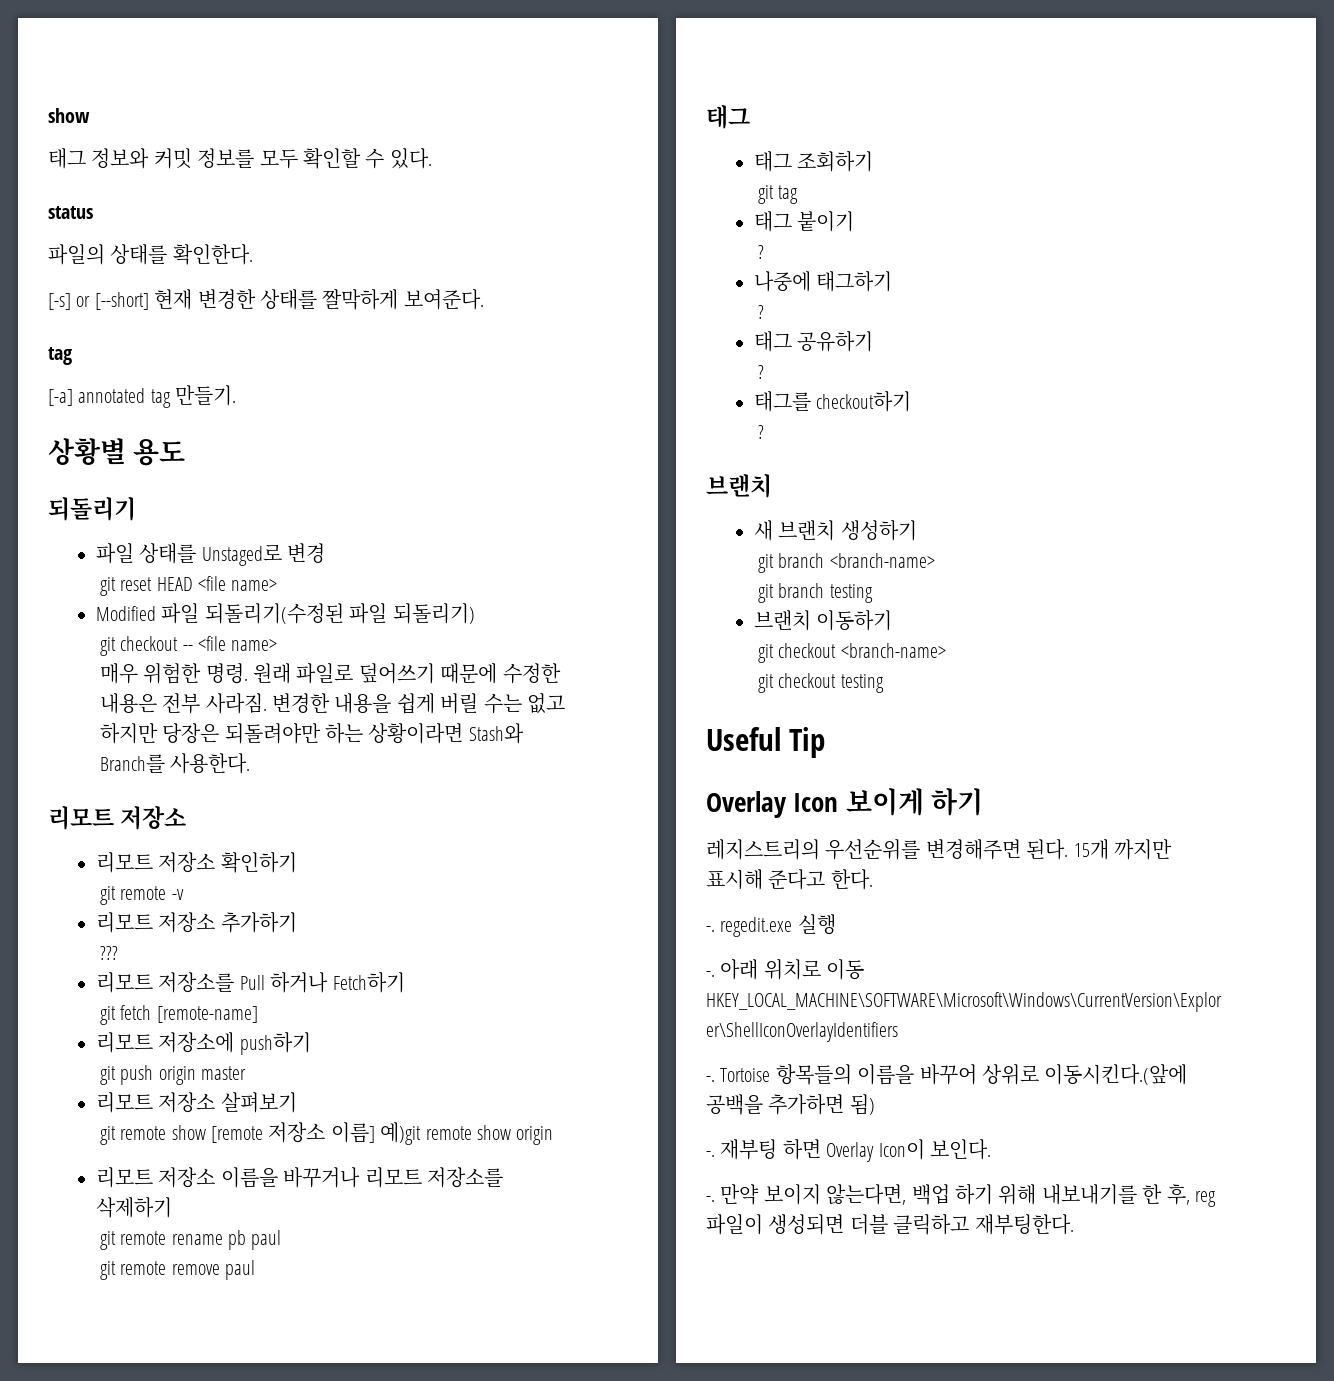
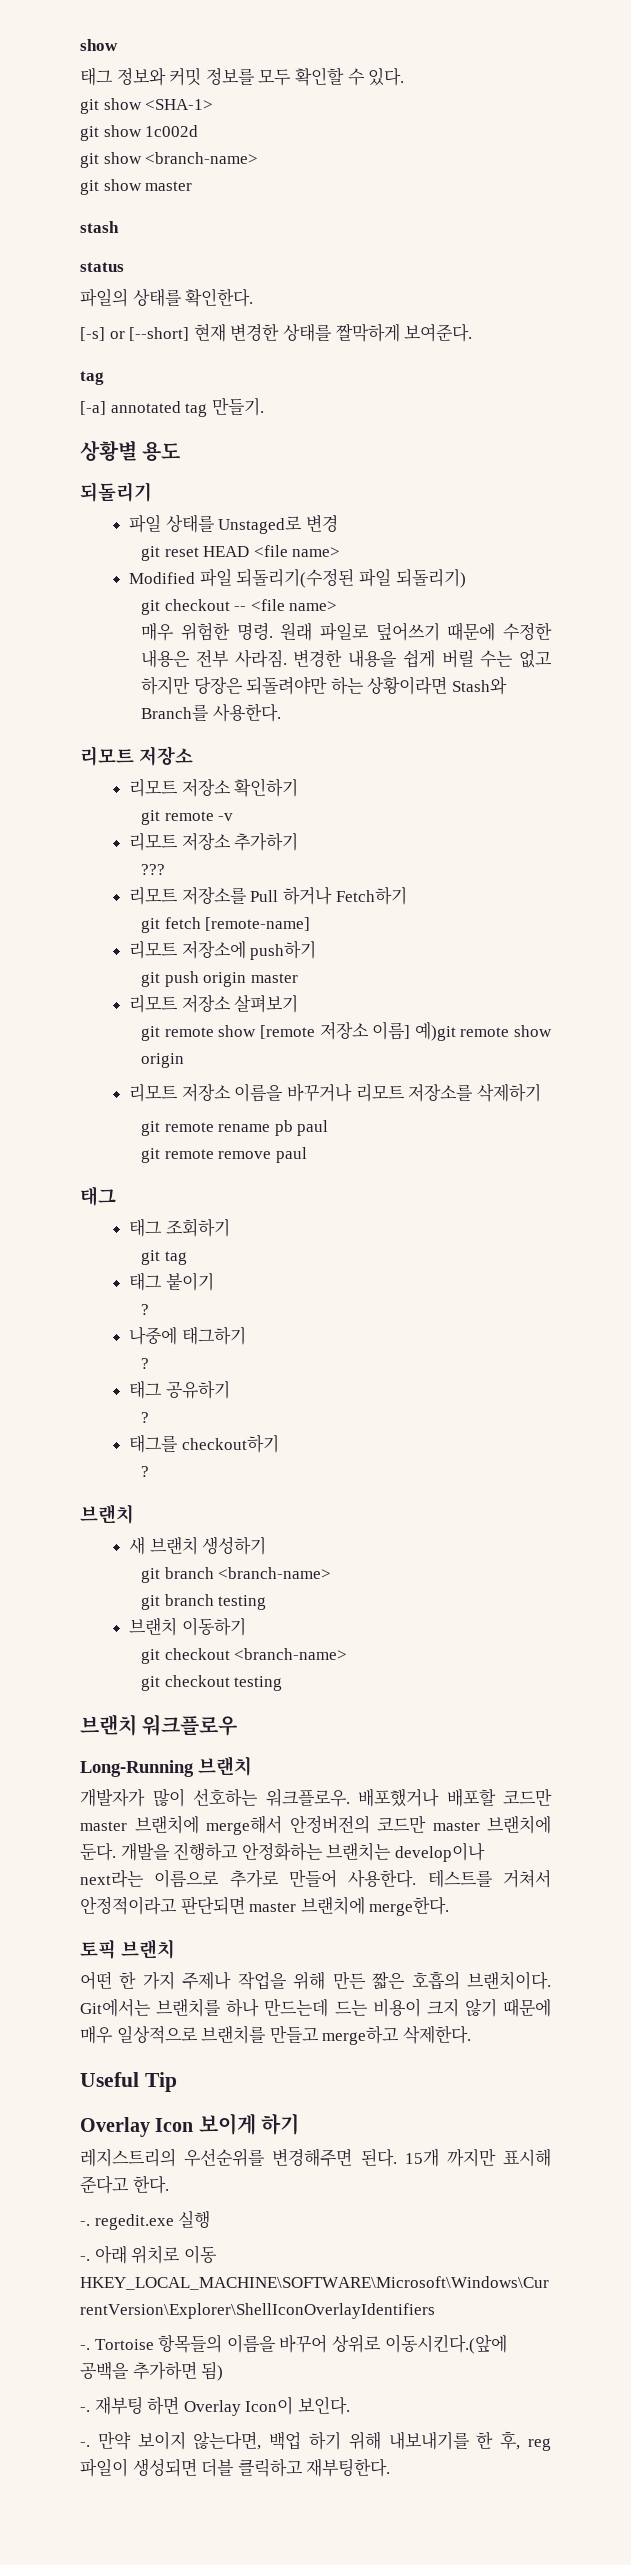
+ git show <SHA-1>
+ git show 1c002d
+ git show <branch-name>
+ git show master
+ stash
+ 브랜치 워크플로우
+ Long-Running 브랜치
+ 개발자가 많이 선호하는 워크플로우. 배포했거나 배포할 코드만 master 브랜치에 merge해서 안정버전의 코드만 master 브랜치에 둔다. 개발을 진행하고 안정화하는 브랜치는 develop이나 next라는 이름으로 추가로 만들어 사용한다. 테스트를 거쳐서 안정적이라고 판단되면 master 브랜치에 merge한다.
+ 토픽 브랜치
+ 어떤 한 가지 주제나 작업을 위해 만든 짧은 호흡의 브랜치이다. Git에서는 브랜치를 하나 만드는데 드는 비용이 크지 않기 때문에 매우 일상적으로 브랜치를 만들고 merge하고 삭제한다.

